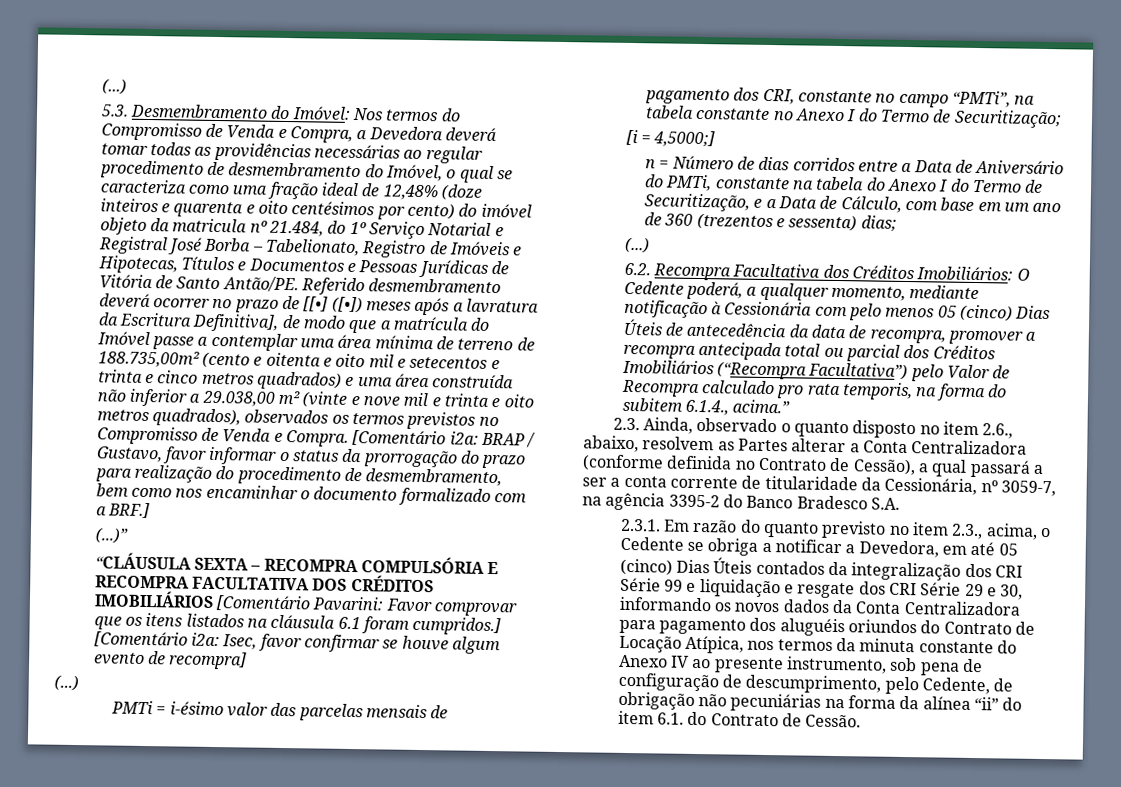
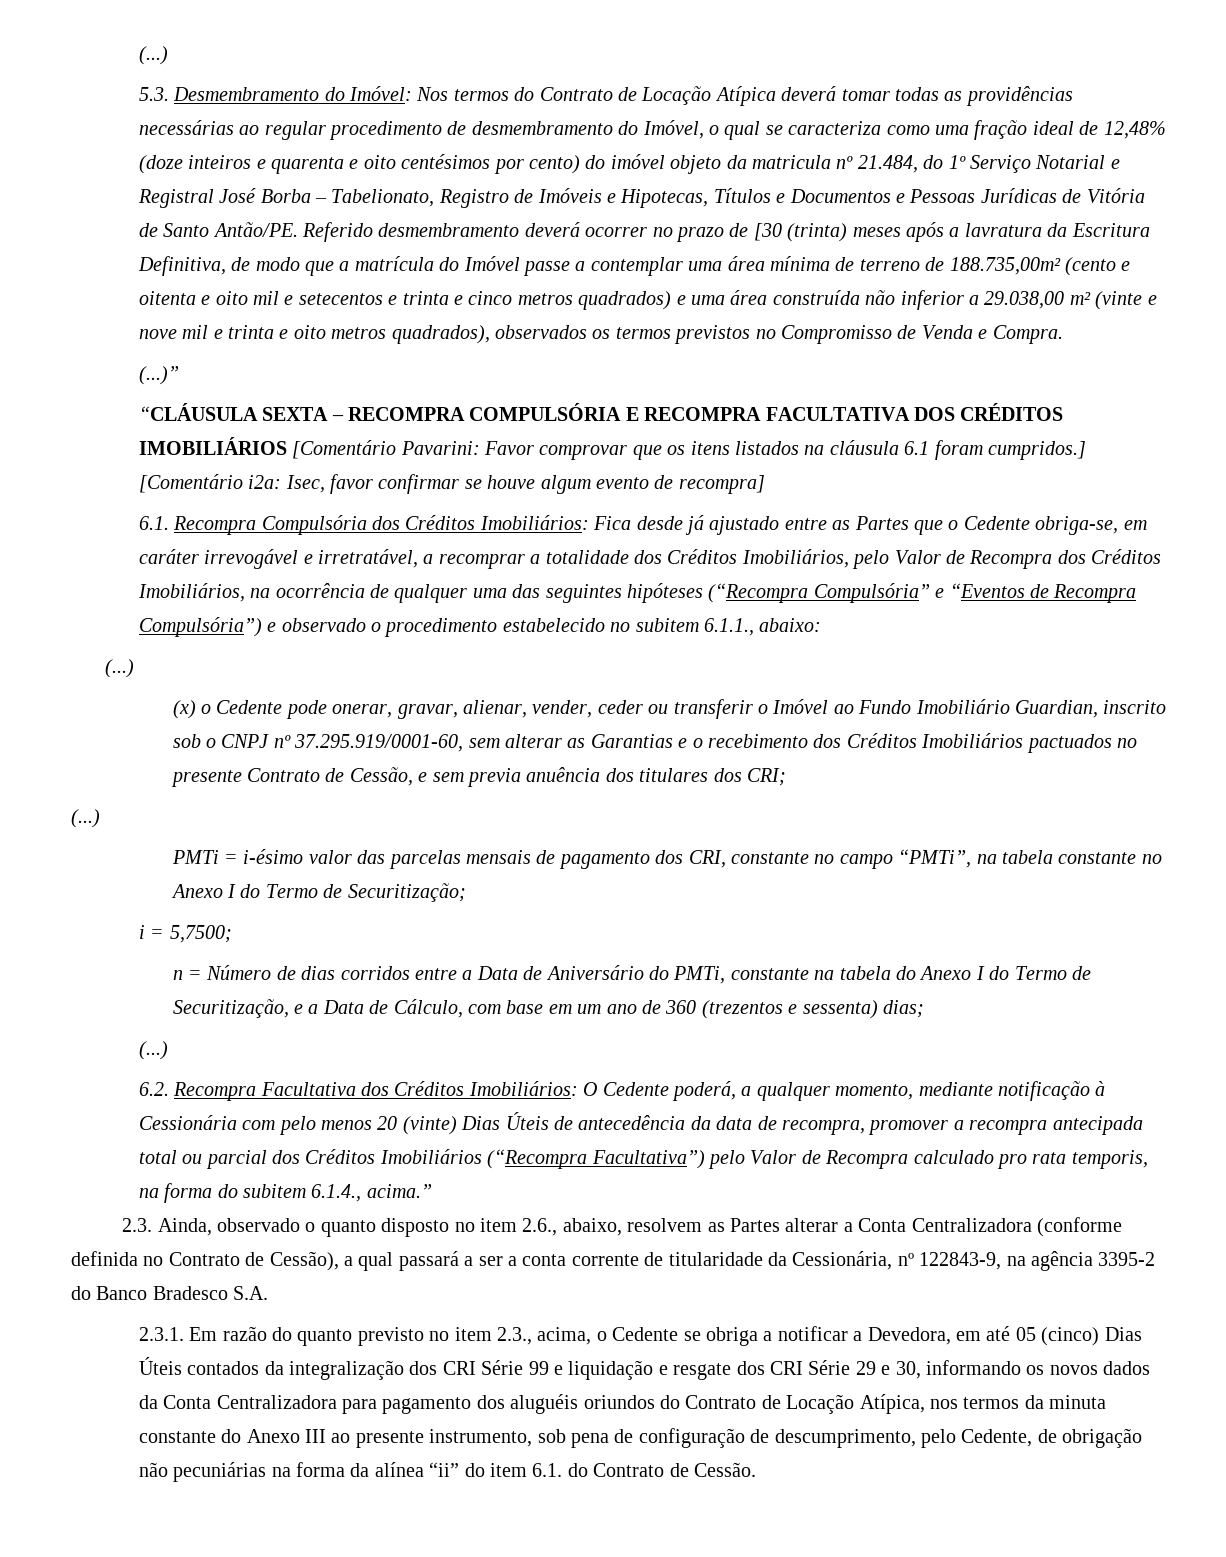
- Nos termos do Compromisso de Venda e Compra, a Devedora deverá tomar todas as providências necessárias ao regular procedimento de desmembramento do Imóvel, o qual se caracteriza como uma fração ideal de 12,48% (doze inteiros e quarenta e oito centésimos por cento) do imóvel objeto da matricula nº 21.484, do 1º Serviço Notarial e Registral José Borba – Tabelionato, Registro de Imóveis e Hipotecas, Títulos e Documentos e Pessoas Jurídicas de Vitória de Santo Antão/PE.
+ Nos termos do Contrato de Locação Atípica deverá tomar todas as providências necessárias ao regular procedimento de desmembramento do Imóvel, o qual se caracteriza como uma fração ideal de 12,48% (doze inteiros e quarenta e oito centésimos por cento) do imóvel objeto da matricula nº 21.484, do 1º Serviço Notarial e Registral José Borba – Tabelionato, Registro de Imóveis e Hipotecas, Títulos e Documentos e Pessoas Jurídicas de Vitória de Santo Antão/PE.
- Referido desmembramento deverá ocorrer no prazo de [[•] ([•]) meses após a lavratura da Escritura Definitiva], de modo que a matrícula do Imóvel passe a contemplar uma área mínima de terreno de 188.735,00m² (cento e oitenta e oito mil e setecentos e trinta e cinco metros quadrados) e uma área construída não inferior a 29.038,00 m² (vinte e nove mil e trinta e oito metros quadrados), observados os termos previstos no Compromisso de Venda e Compra. [Comentário i2a: BRAP / Gustavo, favor informar o status da prorrogação do prazo para realização do procedimento de desmembramento, bem como nos encaminhar o documento formalizado com a BRF.]
+ Referido desmembramento deverá ocorrer no prazo de [30 (trinta) meses após a lavratura da Escritura Definitiva, de modo que a matrícula do Imóvel passe a contemplar uma área mínima de terreno de 188.735,00m² (cento e oitenta e oito mil e setecentos e trinta e cinco metros quadrados) e uma área construída não inferior a 29.038,00 m² (vinte e nove mil e trinta e oito metros quadrados), observados os termos previstos no Compromisso de Venda e Compra.
+ 6.1. Recompra Compulsória dos Créditos Imobiliários: Fica desde já ajustado entre as Partes que o Cedente obriga-se, em caráter irrevogável e irretratável, a recomprar a totalidade dos Créditos Imobiliários, pelo Valor de Recompra dos Créditos Imobiliários, na ocorrência de qualquer uma das seguintes hipóteses (“Recompra Compulsória” e “Eventos de Recompra Compulsória”) e observado o procedimento estabelecido no subitem 6.1.1., abaixo:
+ (...)
+ (x) o Cedente pode onerar, gravar, alienar, vender, ceder ou transferir o Imóvel ao Fundo Imobiliário Guardian, inscrito sob o CNPJ nº 37.295.919/0001-60, sem alterar as Garantias e o recebimento dos Créditos Imobiliários pactuados no presente Contrato de Cessão, e sem previa anuência dos titulares dos CRI;
- [i = 4,5000;]
+ i = 5,7500;
- 6.2. Recompra Facultativa dos Créditos Imobiliários: O Cedente poderá, a qualquer momento, mediante notificação à Cessionária com pelo menos 05 (cinco) Dias Úteis de antecedência da data de recompra, promover a recompra antecipada total ou parcial dos Créditos Imobiliários (“Recompra Facultativa”) pelo Valor de Recompra calculado pro rata temporis, na forma do subitem 6.1.4., acima.”
+ 6.2. Recompra Facultativa dos Créditos Imobiliários: O Cedente poderá, a qualquer momento, mediante notificação à Cessionária com pelo menos 20 (vinte) Dias Úteis de antecedência da data de recompra, promover a recompra antecipada total ou parcial dos Créditos Imobiliários (“Recompra Facultativa”) pelo Valor de Recompra calculado pro rata temporis, na forma do subitem 6.1.4., acima.”
- 2.3. Ainda, observado o quanto disposto no item 2.6., abaixo, resolvem as Partes alterar a Conta Centralizadora (conforme definida no Contrato de Cessão), a qual passará a ser a conta corrente de titularidade da Cessionária, nº 3059-7, na agência 3395-2 do Banco Bradesco S.A.
+ 2.3. Ainda, observado o quanto disposto no item 2.6., abaixo, resolvem as Partes alterar a Conta Centralizadora (conforme definida no Contrato de Cessão), a qual passará a ser a conta corrente de titularidade da Cessionária, nº 122843-9, na agência 3395-2 do Banco Bradesco S.A.
- 2.3.1. Em razão do quanto previsto no item 2.3., acima, o Cedente se obriga a notificar a Devedora, em até 05 (cinco) Dias Úteis contados da integralização dos CRI Série 99 e liquidação e resgate dos CRI Série 29 e 30, informando os novos dados da Conta Centralizadora para pagamento dos aluguéis oriundos do Contrato de Locação Atípica, nos termos da minuta constante do Anexo IV ao presente instrumento, sob pena de configuração de descumprimento, pelo Cedente, de obrigação não pecuniárias na forma da alínea “ii” do item 6.1. do Contrato de Cessão.
+ 2.3.1. Em razão do quanto previsto no item 2.3., acima, o Cedente se obriga a notificar a Devedora, em até 05 (cinco) Dias Úteis contados da integralização dos CRI Série 99 e liquidação e resgate dos CRI Série 29 e 30, informando os novos dados da Conta Centralizadora para pagamento dos aluguéis oriundos do Contrato de Locação Atípica, nos termos da minuta constante do Anexo III ao presente instrumento, sob pena de configuração de descumprimento, pelo Cedente, de obrigação não pecuniárias na forma da alínea “ii” do item 6.1. do Contrato de Cessão.

